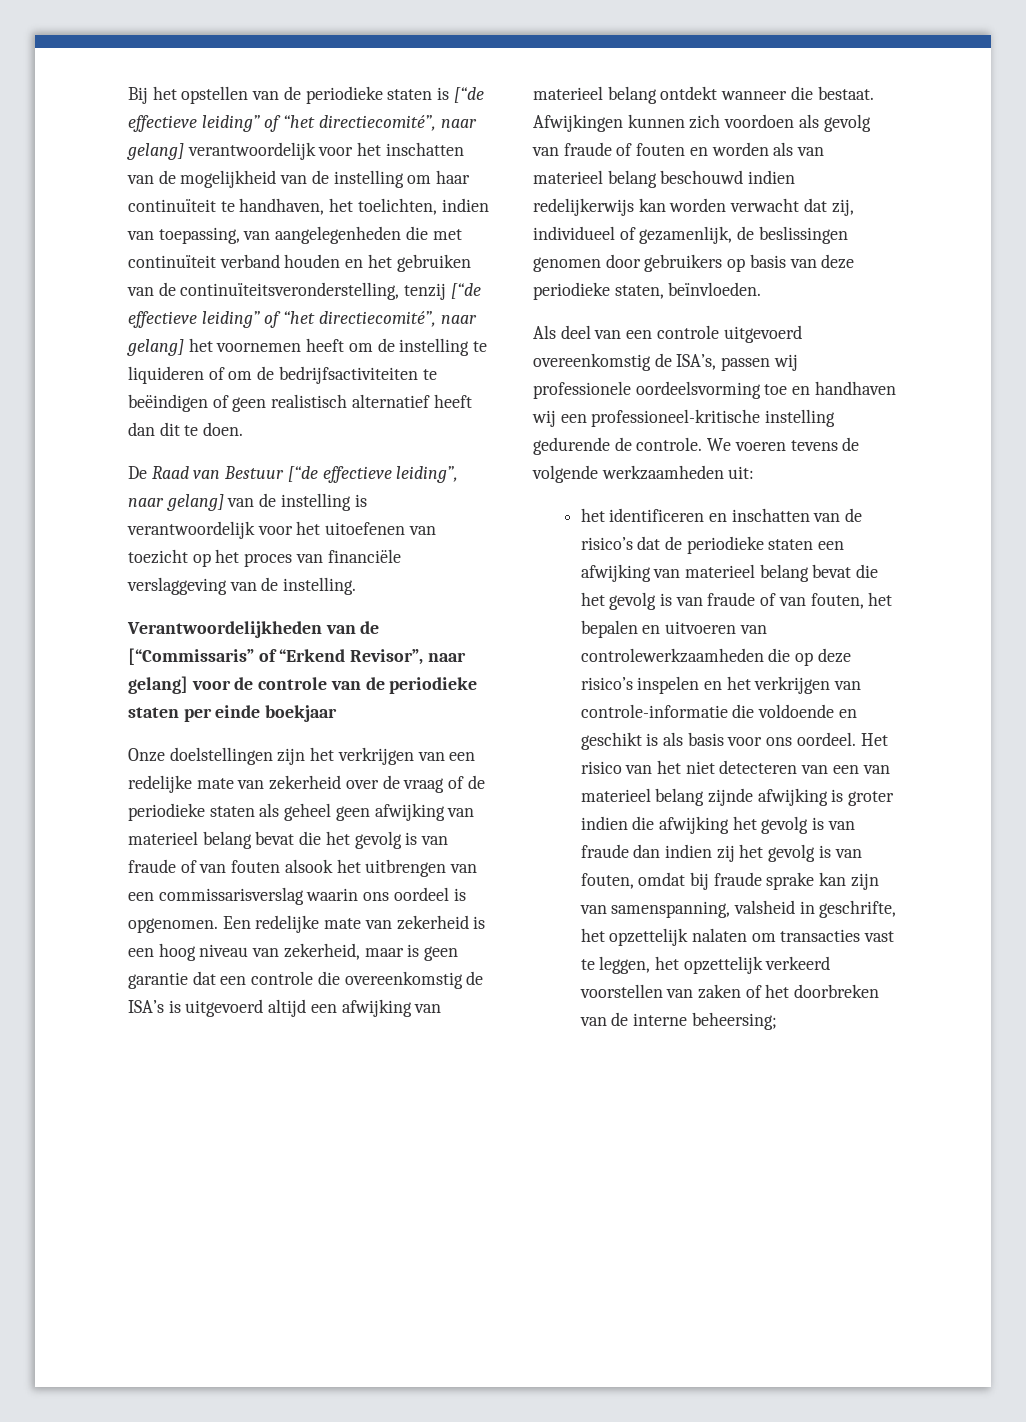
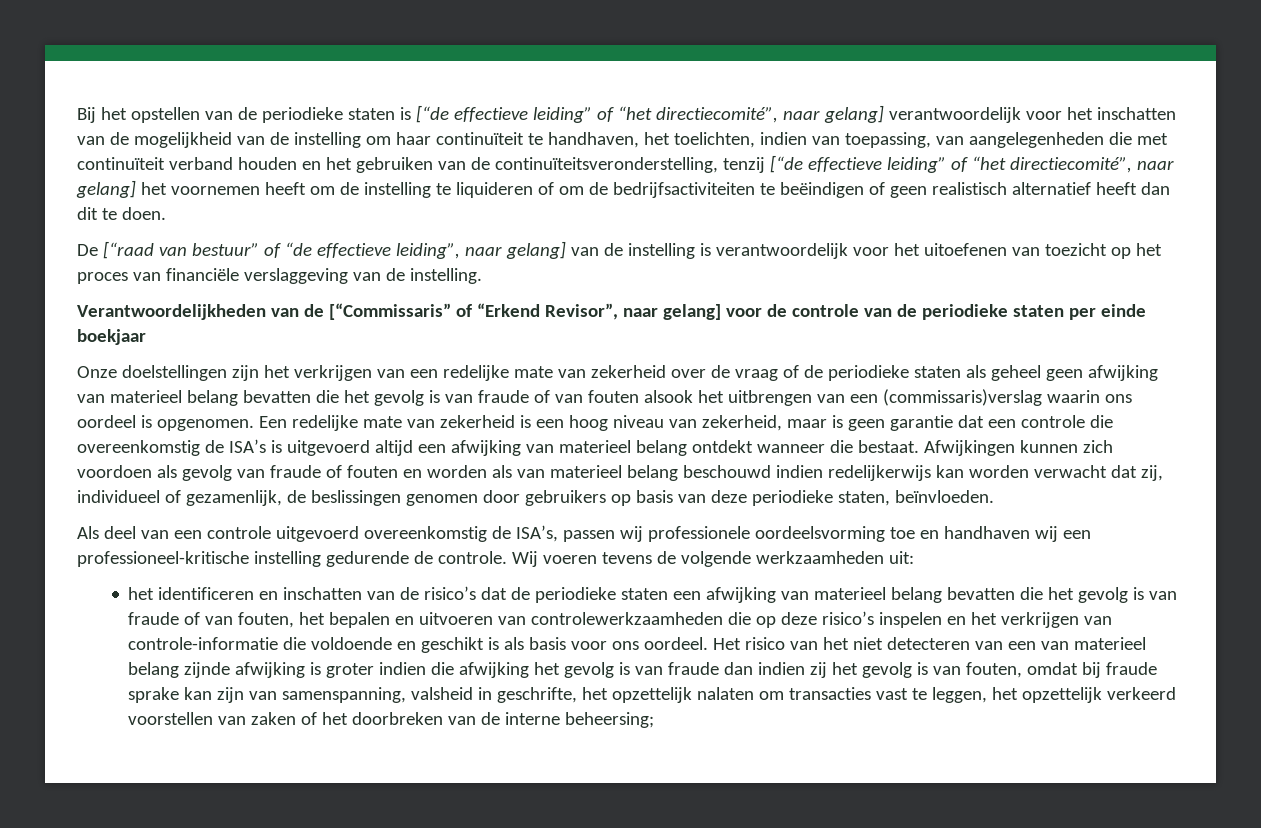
- De Raad van Bestuur [“de effectieve leiding”, naar gelang] van de instelling is verantwoordelijk voor het uitoefenen van toezicht op het proces van financiële verslaggeving van de instelling.
+ De [“raad van bestuur” of “de effectieve leiding”, naar gelang] van de instelling is verantwoordelijk voor het uitoefenen van toezicht op het proces van financiële verslaggeving van de instelling.
- Onze doelstellingen zijn het verkrijgen van een redelijke mate van zekerheid over de vraag of de periodieke staten als geheel geen afwijking van materieel belang bevat die het gevolg is van fraude of van fouten alsook het uitbrengen van een commissarisverslag waarin ons oordeel is opgenomen.
+ Onze doelstellingen zijn het verkrijgen van een redelijke mate van zekerheid over de vraag of de periodieke staten als geheel geen afwijking van materieel belang bevatten die het gevolg is van fraude of van fouten alsook het uitbrengen van een (commissaris)verslag waarin ons oordeel is opgenomen.
- We voeren tevens de volgende werkzaamheden uit:
+ Wij voeren tevens de volgende werkzaamheden uit:
- het identificeren en inschatten van de risico’s dat de periodieke staten een afwijking van materieel belang bevat die het gevolg is van fraude of van fouten, het bepalen en uitvoeren van controlewerkzaamheden die op deze risico’s inspelen en het verkrijgen van controle-informatie die voldoende en geschikt is als basis voor ons oordeel.
+ het identificeren en inschatten van de risico’s dat de periodieke staten een afwijking van materieel belang bevatten die het gevolg is van fraude of van fouten, het bepalen en uitvoeren van controlewerkzaamheden die op deze risico’s inspelen en het verkrijgen van controle-informatie die voldoende en geschikt is als basis voor ons oordeel.

